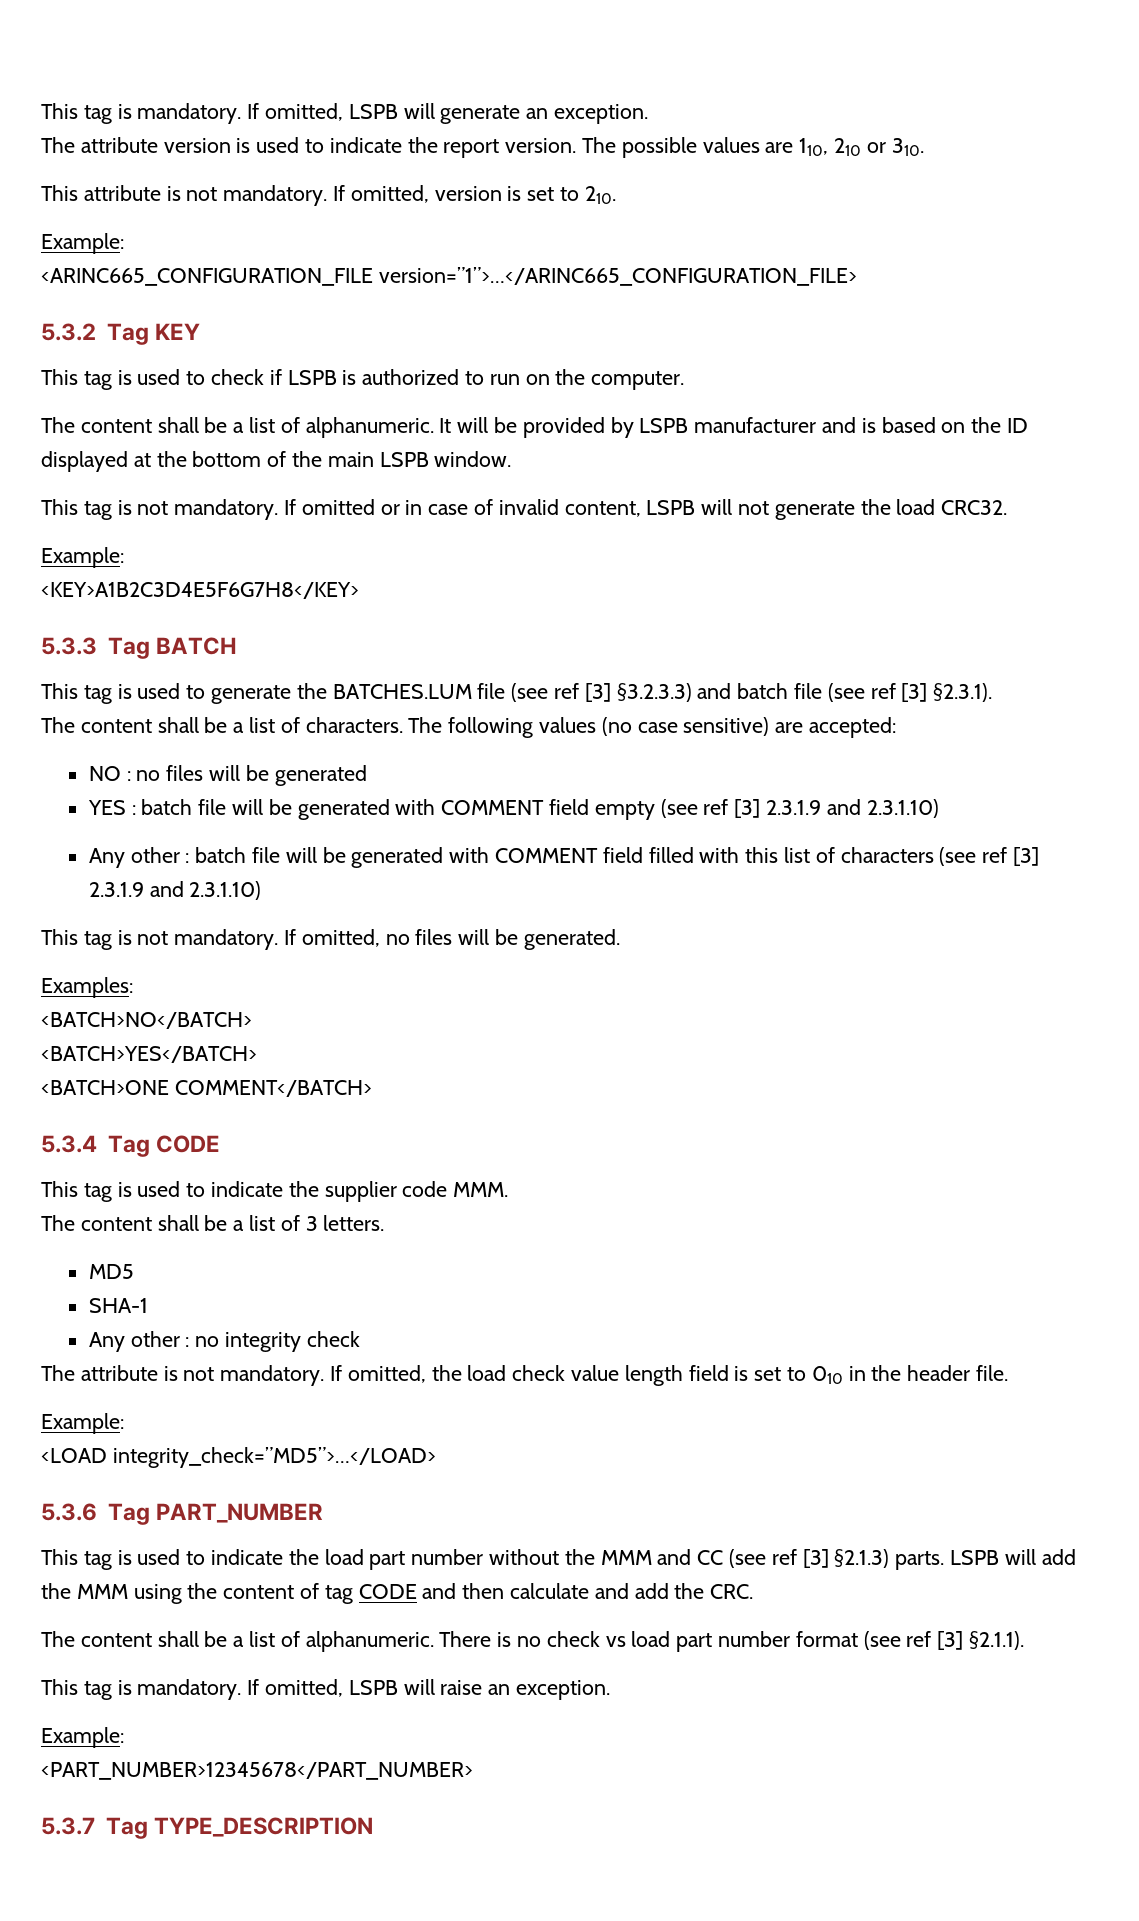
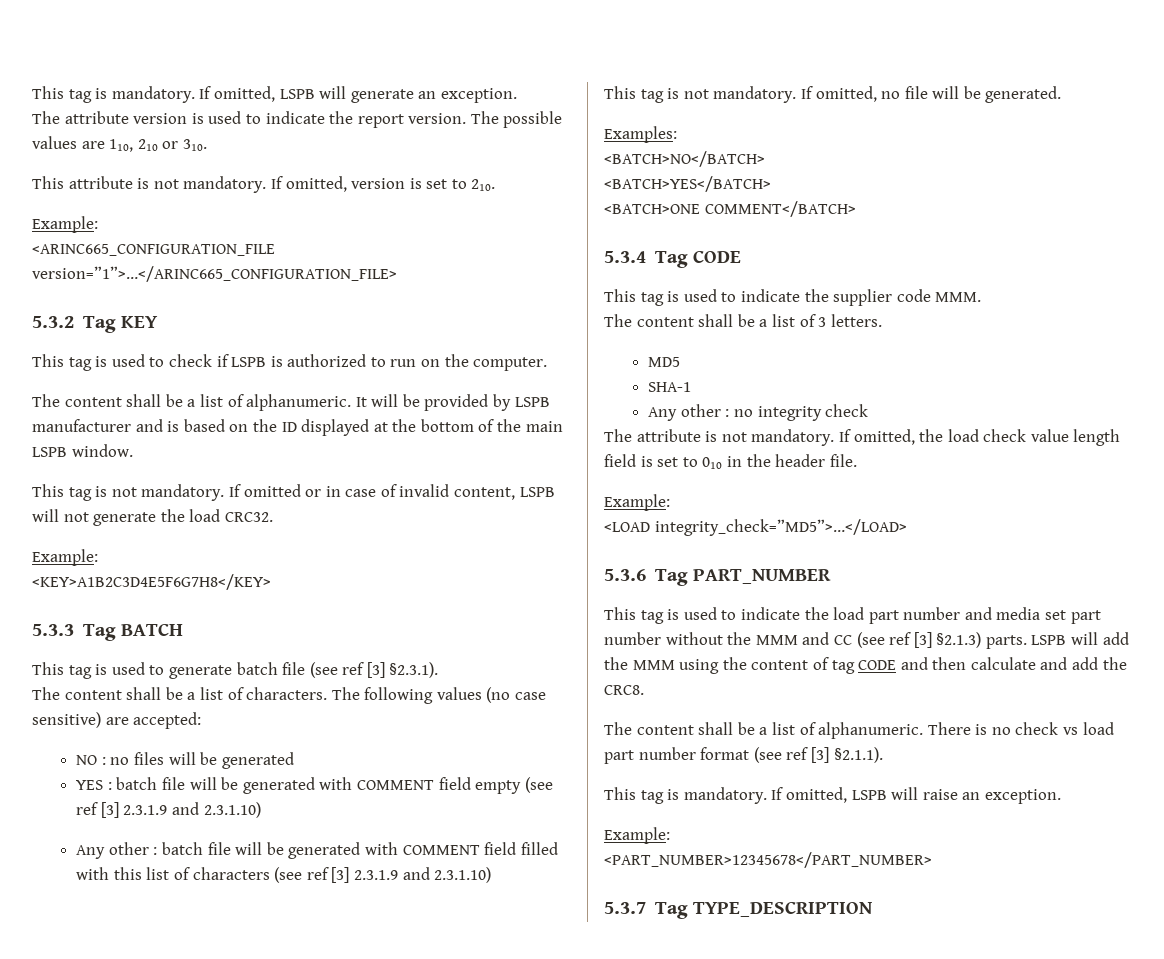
- This tag is used to generate the BATCHES.LUM file (see ref [3] §3.2.3.3) and batch file (see ref [3] §2.3.1).
+ This tag is used to generate batch file (see ref [3] §2.3.1).
- If omitted, no files will be generated.
+ If omitted, no file will be generated.
- This tag is used to indicate the load part number without the MMM and CC (see ref [3] §2.1.3) parts.
+ This tag is used to indicate the load part number and media set part number without the MMM and CC (see ref [3] §2.1.3) parts.
- LSPB will add the MMM using the content of tag CODE and then calculate and add the CRC.
+ LSPB will add the MMM using the content of tag CODE and then calculate and add the CRC8.

